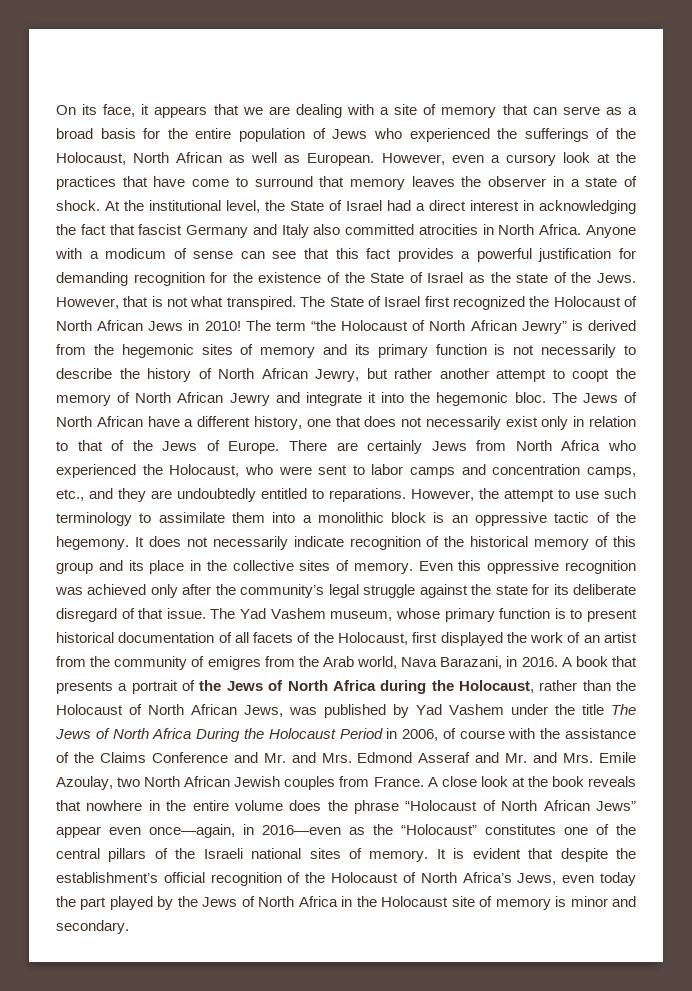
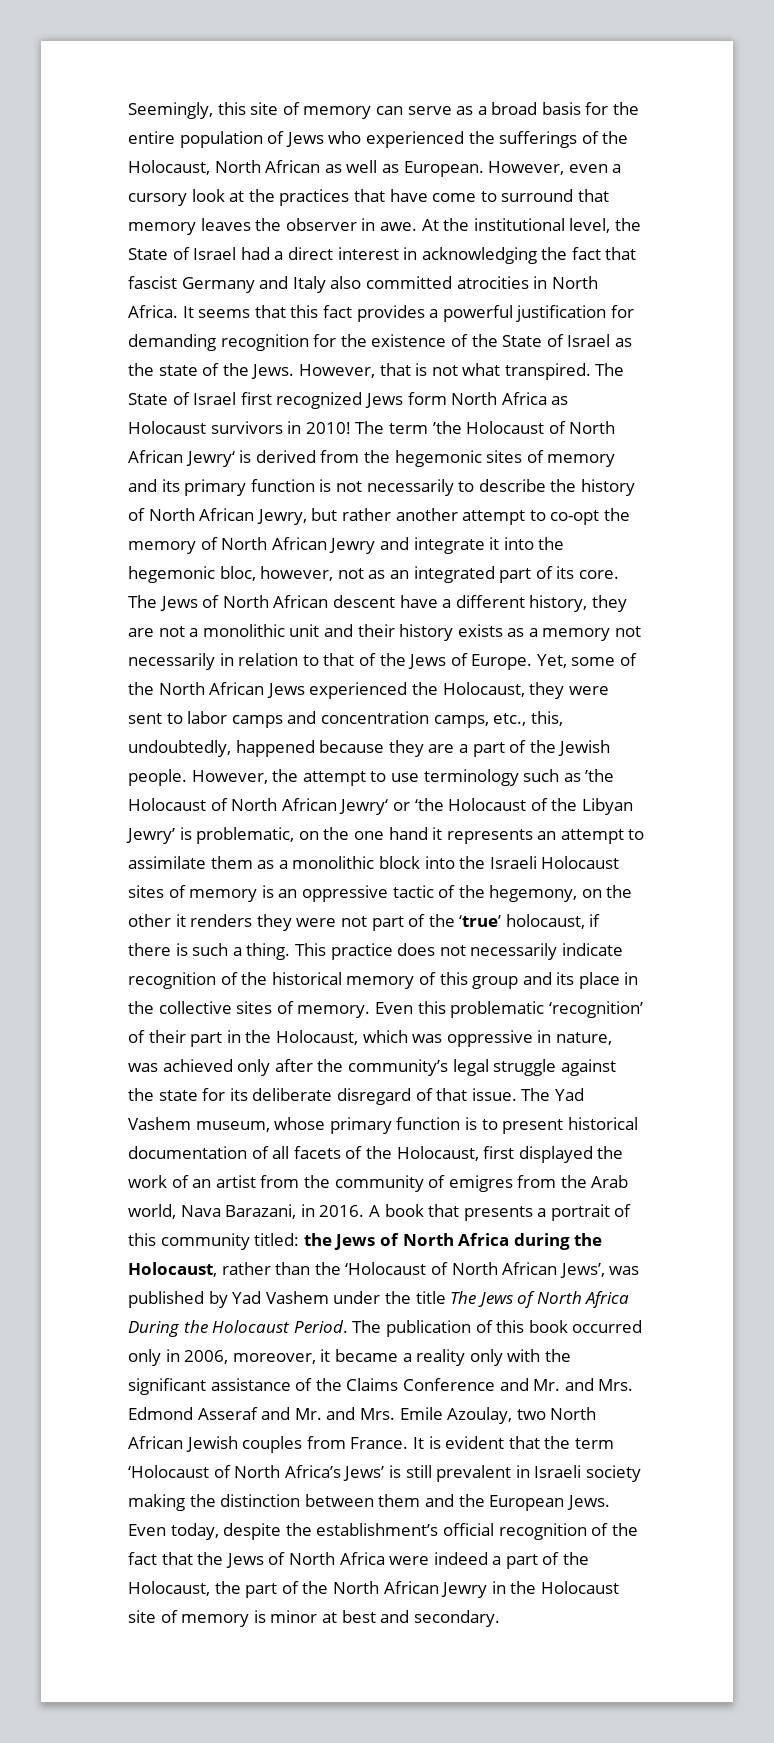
- On its face, it appears that we are dealing with a site of memory that can serve as a broad basis for the entire population of Jews who experienced the sufferings of the Holocaust, North African as well as European.
+ Seemingly, this site of memory can serve as a broad basis for the entire population of Jews who experienced the sufferings of the Holocaust, North African as well as European.
- However, even a cursory look at the practices that have come to surround that memory leaves the observer in a state of shock.
+ However, even a cursory look at the practices that have come to surround that memory leaves the observer in awe.
- Anyone with a modicum of sense can see that this fact provides a powerful justification for demanding recognition for the existence of the State of Israel as the state of the Jews.
+ It seems that this fact provides a powerful justification for demanding recognition for the existence of the State of Israel as the state of the Jews.
- The State of Israel first recognized the Holocaust of North African Jews in 2010! The term “the Holocaust of North African Jewry” is derived from the hegemonic sites of memory and its primary function is not necessarily to describe the history of North African Jewry, but rather another attempt to coopt the memory of North African Jewry and integrate it into the hegemonic bloc.
+ The State of Israel first recognized Jews form North Africa as Holocaust survivors in 2010! The term ’the Holocaust of North African Jewry‘ is derived from the hegemonic sites of memory and its primary function is not necessarily to describe the history of North African Jewry, but rather another attempt to co-opt the memory of North African Jewry and integrate it into the hegemonic bloc, however, not as an integrated part of its core.
- The Jews of North African have a different history, one that does not necessarily exist only in relation to that of the Jews of Europe.
+ The Jews of North African descent have a different history, they are not a monolithic unit and their history exists as a memory not necessarily in relation to that of the Jews of Europe.
- There are certainly Jews from North Africa who experienced the Holocaust, who were sent to labor camps and concentration camps, etc., and they are undoubtedly entitled to reparations.
+ Yet, some of the North African Jews experienced the Holocaust, they were sent to labor camps and concentration camps, etc., this, undoubtedly, happened because they are a part of the Jewish people.
- However, the attempt to use such terminology to assimilate them into a monolithic block is an oppressive tactic of the hegemony. It does not necessarily indicate recognition of the historical memory of this group and its place in the collective sites of memory.
+ However, the attempt to use terminology such as ’the Holocaust of North African Jewry‘ or ‘the Holocaust of the Libyan Jewry’ is problematic, on the one hand it represents an attempt to assimilate them as a monolithic block into the Israeli Holocaust sites of memory is an oppressive tactic of the hegemony, on the other it renders they were not part of the ‘true’ holocaust, if there is such a thing. This practice does not necessarily indicate recognition of the historical memory of this group and its place in the collective sites of memory.
- Even this oppressive recognition was achieved only after the community’s legal struggle against the state for its deliberate disregard of that issue.
+ Even this problematic ‘recognition’ of their part in the Holocaust, which was oppressive in nature, was achieved only after the community’s legal struggle against the state for its deliberate disregard of that issue.
- A book that presents a portrait of the Jews of North Africa during the Holocaust, rather than the Holocaust of North African Jews, was published by Yad Vashem under the title The Jews of North Africa During the Holocaust Period in 2006, of course with the assistance of the Claims Conference and Mr. and Mrs. Edmond Asseraf and Mr. and Mrs. Emile Azoulay, two North African Jewish couples from France.
+ A book that presents a portrait of this community titled: the Jews of North Africa during the Holocaust, rather than the ‘Holocaust of North African Jews’, was published by Yad Vashem under the title The Jews of North Africa During the Holocaust Period. The publication of this book occurred only in 2006, moreover, it became a reality only with the significant assistance of the Claims Conference and Mr. and Mrs. Edmond Asseraf and Mr. and Mrs. Emile Azoulay, two North African Jewish couples from France.
- A close look at the book reveals that nowhere in the entire volume does the phrase “Holocaust of North African Jews” appear even once—again, in 2016—even as the “Holocaust” constitutes one of the central pillars of the Israeli national sites of memory. It is evident that despite the establishment’s official recognition of the Holocaust of North Africa’s Jews, even today the part played by the Jews of North Africa in the Holocaust site of memory is minor and secondary.
+ It is evident that the term ‘Holocaust of North Africa’s Jews’ is still prevalent in Israeli society making the distinction between them and the European Jews. Even today, despite the establishment’s official recognition of the fact that the Jews of North Africa were indeed a part of the Holocaust, the part of the North African Jewry in the Holocaust site of memory is minor at best and secondary.

